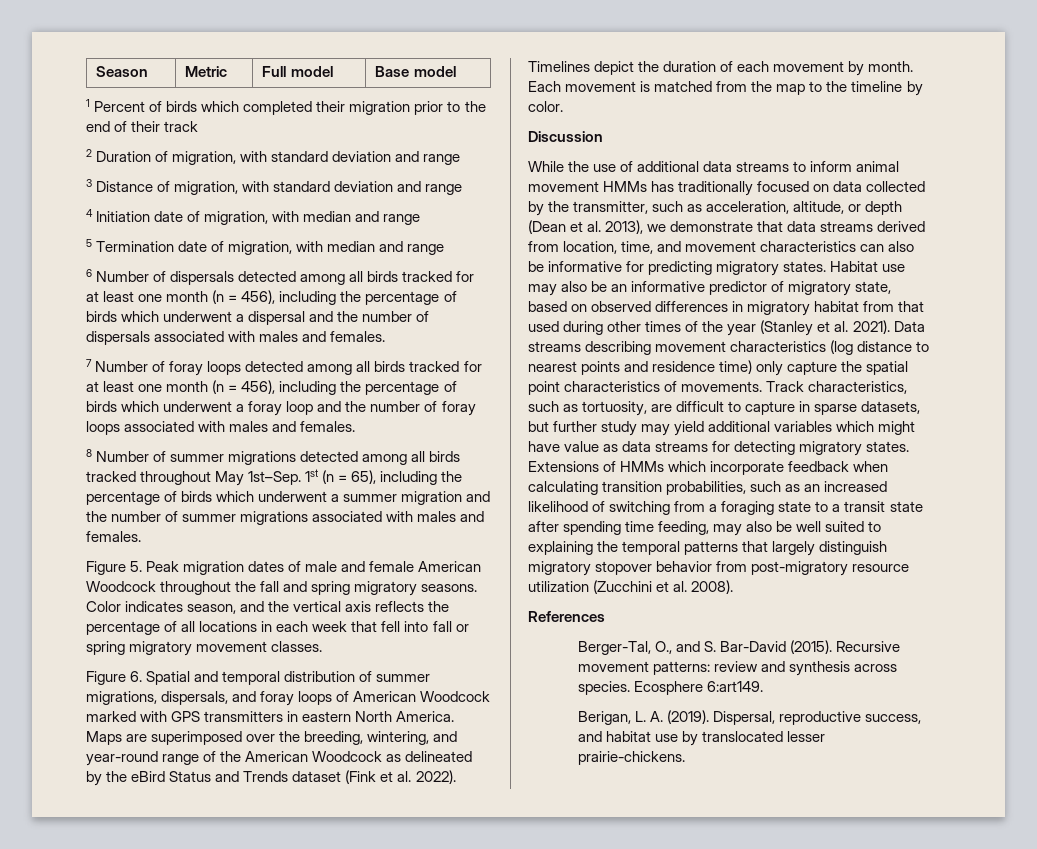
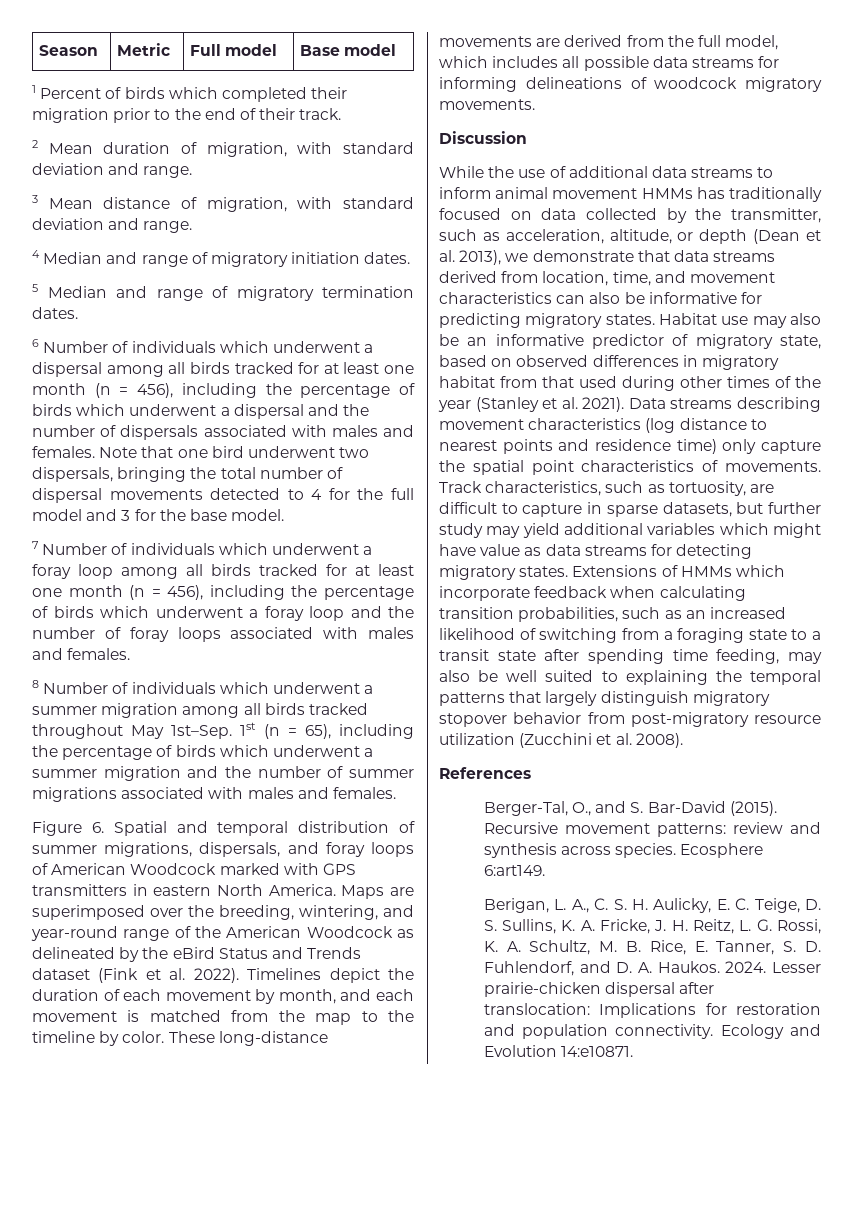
- 1 Percent of birds which completed their migration prior to the end of their track
+ 1 Percent of birds which completed their migration prior to the end of their track.
- 2 Duration of migration, with standard deviation and range
- 3 Distance of migration, with standard deviation and range
- 4 Initiation date of migration, with median and range
- 5 Termination date of migration, with median and range
- 6 Number of dispersals detected among all birds tracked for at least one month (n = 456), including the percentage of birds which underwent a dispersal and the number of dispersals associated with males and females.
- 7 Number of foray loops detected among all birds tracked for at least one month (n = 456), including the percentage of birds which underwent a foray loop and the number of foray loops associated with males and females.
+ 2 Mean duration of migration, with standard deviation and range.
+ 3 Mean distance of migration, with standard deviation and range.
+ 4 Median and range of migratory initiation dates.
+ 5 Median and range of migratory termination dates.
+ 6 Number of individuals which underwent a dispersal among all birds tracked for at least one month (n = 456), including the percentage of birds which underwent a dispersal and the number of dispersals associated with males and females. Note that one bird underwent two dispersals, bringing the total number of dispersal movements detected to 4 for the full model and 3 for the base model.
+ 7 Number of individuals which underwent a foray loop among all birds tracked for at least one month (n = 456), including the percentage of birds which underwent a foray loop and the number of foray loops associated with males and females.
- 8 Number of summer migrations detected among all birds tracked throughout May 1st–Sep.
+ 8 Number of individuals which underwent a summer migration among all birds tracked throughout May 1st–Sep.
- Figure 5. Peak migration dates of male and female American Woodcock throughout the fall and spring migratory seasons. Color indicates season, and the vertical axis reflects the percentage of all locations in each week that fell into fall or spring migratory movement classes.
- Timelines depict the duration of each movement by month. Each movement is matched from the map to the timeline by color.
+ Timelines depict the duration of each movement by month, and each movement is matched from the map to the timeline by color. These long-distance movements are derived from the full model, which includes all possible data streams for informing delineations of woodcock migratory movements.
- Berigan, L. A. (2019). Dispersal, reproductive success, and habitat use by translocated lesser prairie-chickens.
+ Berigan, L. A., C. S. H. Aulicky, E. C. Teige, D. S. Sullins, K. A. Fricke, J. H. Reitz, L. G. Rossi, K. A. Schultz, M. B. Rice, E. Tanner, S. D. Fuhlendorf, and D. A. Haukos. 2024. Lesser prairie-chicken dispersal after translocation: Implications for restoration and population connectivity. Ecology and Evolution 14:e10871.

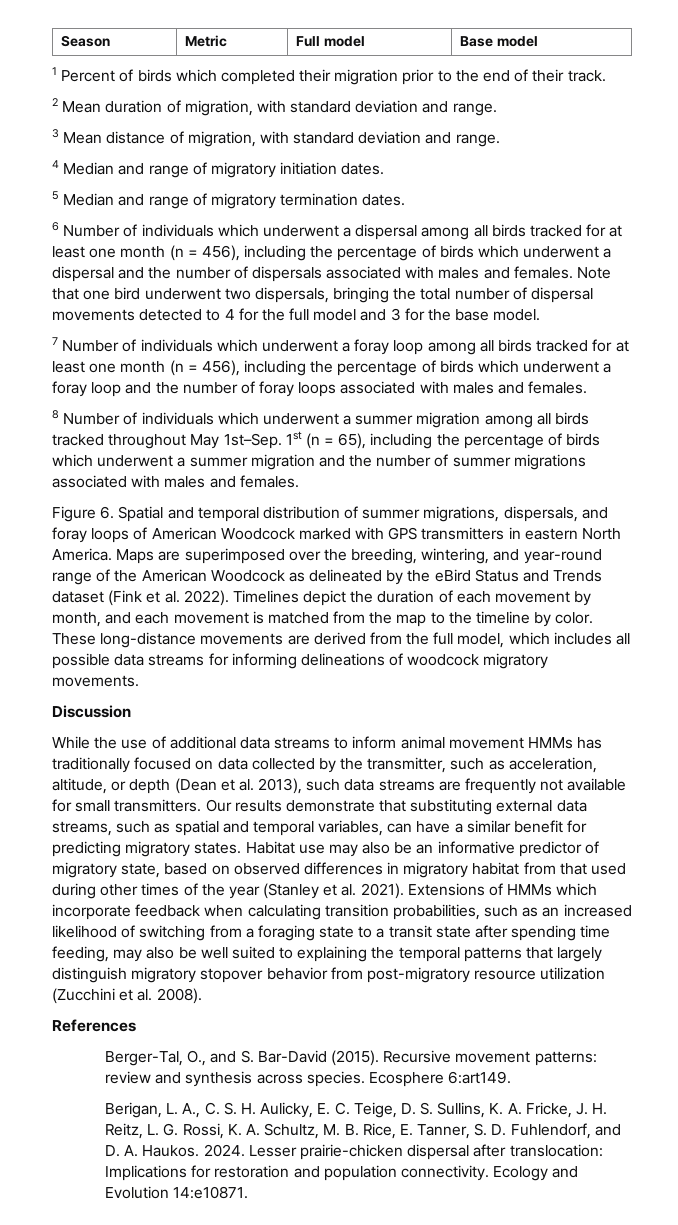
- While the use of additional data streams to inform animal movement HMMs has traditionally focused on data collected by the transmitter, such as acceleration, altitude, or depth (Dean et al. 2013), we demonstrate that data streams derived from location, time, and movement characteristics can also be informative for predicting migratory states.
+ While the use of additional data streams to inform animal movement HMMs has traditionally focused on data collected by the transmitter, such as acceleration, altitude, or depth (Dean et al. 2013), such data streams are frequently not available for small transmitters. Our results demonstrate that substituting external data streams, such as spatial and temporal variables, can have a similar benefit for predicting migratory states.
- Data streams describing movement characteristics (log distance to nearest points and residence time) only capture the spatial point characteristics of movements. Track characteristics, such as tortuosity, are difficult to capture in sparse datasets, but further study may yield additional variables which might have value as data streams for detecting migratory states.

